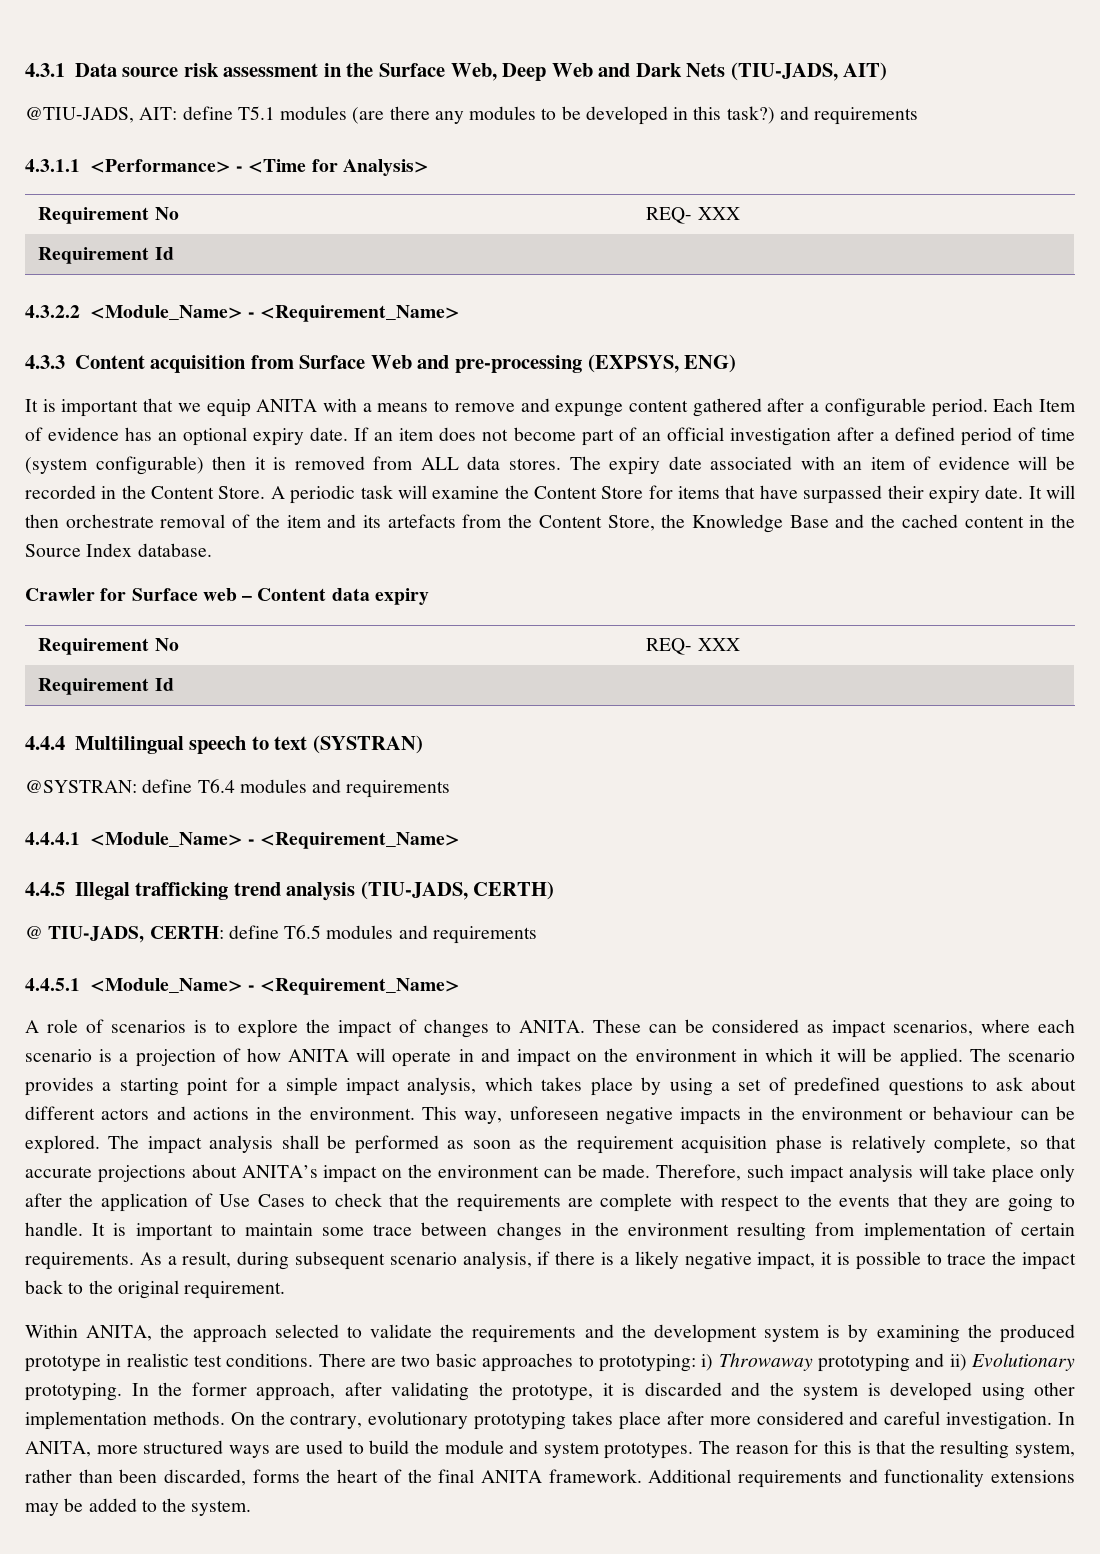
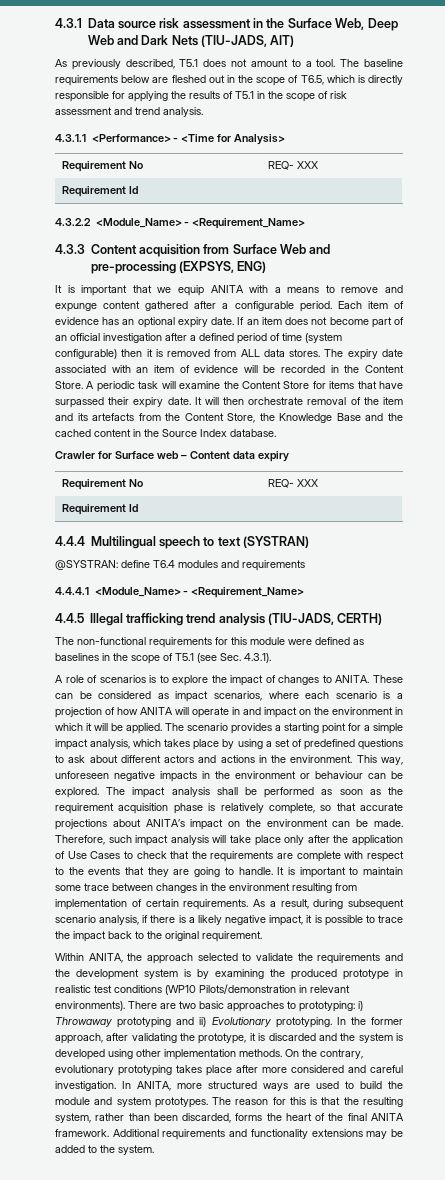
- @TIU-JADS, AIT: define T5.1 modules (are there any modules to be developed in this task?) and requirements
+ As previously described, T5.1 does not amount to a tool. The baseline requirements below are fleshed out in the scope of T6.5, which is directly responsible for applying the results of T5.1 in the scope of risk assessment and trend analysis.
- Each Item of evidence has an optional expiry date.
+ Each item of evidence has an optional expiry date.
- @ TIU-JADS, CERTH: define T6.5 modules and requirements
- 4.4.5.1 <Module_Name> - <Requirement_Name>
+ The non-functional requirements for this module were defined as baselines in the scope of T5.1 (see Sec. 4.3.1).
- Within ANITA, the approach selected to validate the requirements and the development system is by examining the produced prototype in realistic test conditions.
+ Within ANITA, the approach selected to validate the requirements and the development system is by examining the produced prototype in realistic test conditions (WP10 Pilots/demonstration in relevant environments).

